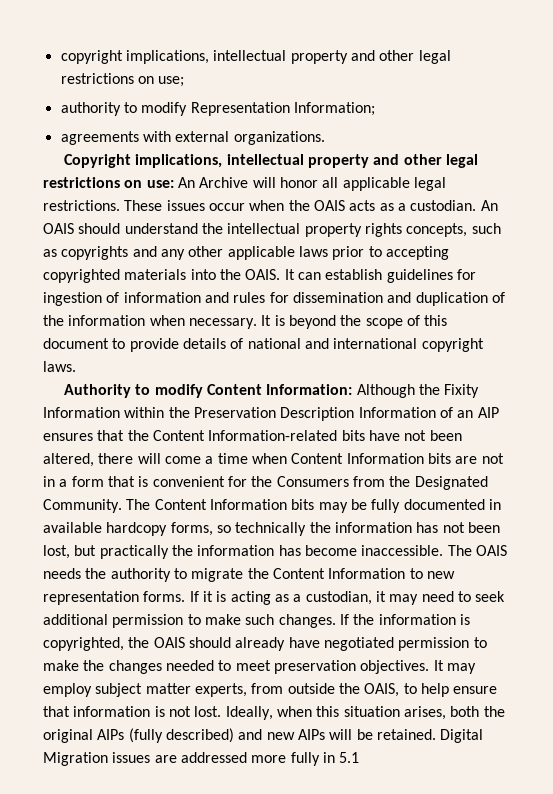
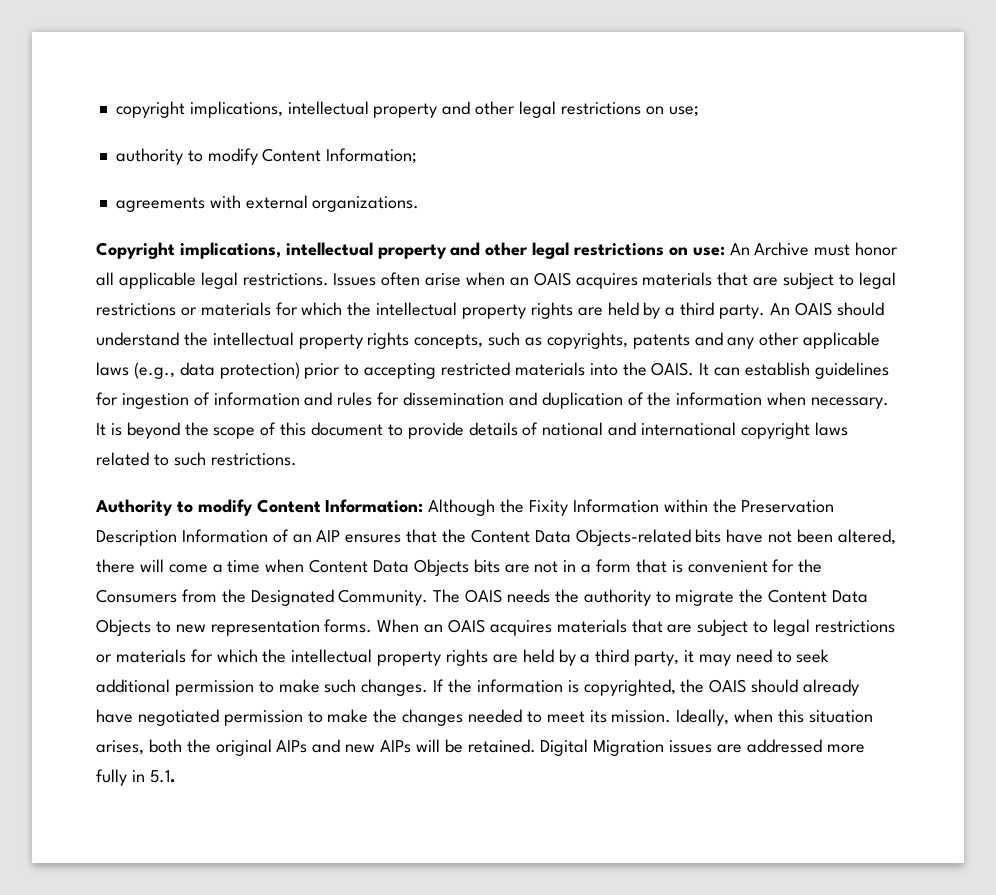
- authority to modify Representation Information;
+ authority to modify Content Information;
- Copyright implications, intellectual property and other legal restrictions on use: An Archive will honor all applicable legal restrictions.
+ Copyright implications, intellectual property and other legal restrictions on use: An Archive must honor all applicable legal restrictions.
- These issues occur when the OAIS acts as a custodian.
+ Issues often arise when an OAIS acquires materials that are subject to legal restrictions or materials for which the intellectual property rights are held by a third party.
- An OAIS should understand the intellectual property rights concepts, such as copyrights and any other applicable laws prior to accepting copyrighted materials into the OAIS.
+ An OAIS should understand the intellectual property rights concepts, such as copyrights, patents and any other applicable laws (e.g., data protection) prior to accepting restricted materials into the OAIS.
- It is beyond the scope of this document to provide details of national and international copyright laws.
+ It is beyond the scope of this document to provide details of national and international copyright laws related to such restrictions.
- Authority to modify Content Information: Although the Fixity Information within the Preservation Description Information of an AIP ensures that the Content Information-related bits have not been altered, there will come a time when Content Information bits are not in a form that is convenient for the Consumers from the Designated Community.
+ Authority to modify Content Information: Although the Fixity Information within the Preservation Description Information of an AIP ensures that the Content Data Objects-related bits have not been altered, there will come a time when Content Data Objects bits are not in a form that is convenient for the Consumers from the Designated Community.
- The Content Information bits may be fully documented in available hardcopy forms, so technically the information has not been lost, but practically the information has become inaccessible. The OAIS needs the authority to migrate the Content Information to new representation forms.
+ The OAIS needs the authority to migrate the Content Data Objects to new representation forms.
- If it is acting as a custodian, it may need to seek additional permission to make such changes.
+ When an OAIS acquires materials that are subject to legal restrictions or materials for which the intellectual property rights are held by a third party, it may need to seek additional permission to make such changes.
- If the information is copyrighted, the OAIS should already have negotiated permission to make the changes needed to meet preservation objectives. It may employ subject matter experts, from outside the OAIS, to help ensure that information is not lost.
+ If the information is copyrighted, the OAIS should already have negotiated permission to make the changes needed to meet its mission.
- Ideally, when this situation arises, both the original AIPs (fully described) and new AIPs will be retained.
+ Ideally, when this situation arises, both the original AIPs and new AIPs will be retained.
- Digital Migration issues are addressed more fully in 5.1
+ Digital Migration issues are addressed more fully in 5.1.

